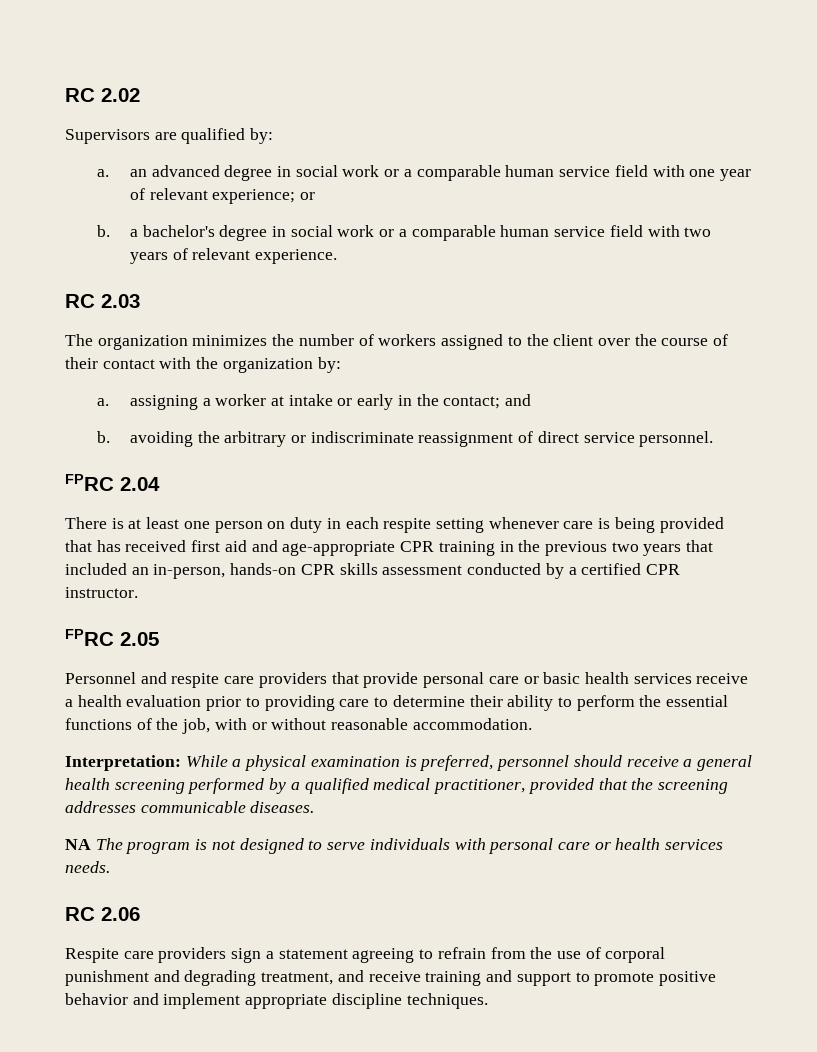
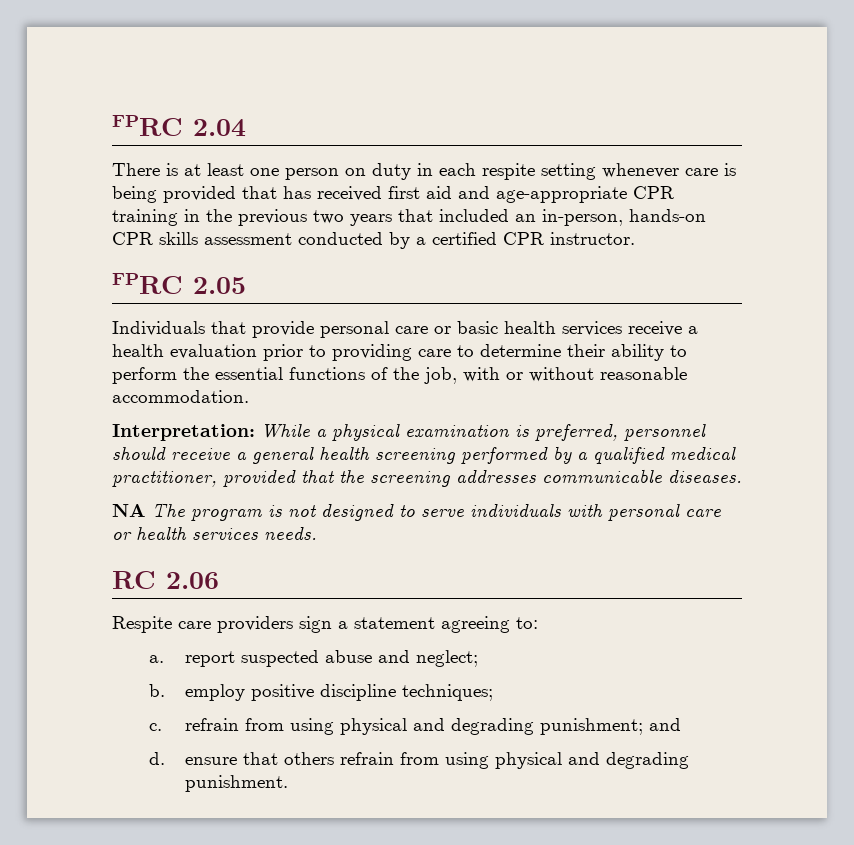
- RC 2.02
- Supervisors are qualified by:
- a. an advanced degree in social work or a comparable human service field with one year of relevant experience; or
- b. a bachelor's degree in social work or a comparable human service field with two years of relevant experience.
- RC 2.03
- The organization minimizes the number of workers assigned to the client over the course of their contact with the organization by:
- a. assigning a worker at intake or early in the contact; and
- b. avoiding the arbitrary or indiscriminate reassignment of direct service personnel.
- Personnel and respite care providers that provide personal care or basic health services receive a health evaluation prior to providing care to determine their ability to perform the essential functions of the job, with or without reasonable accommodation.
+ Individuals that provide personal care or basic health services receive a health evaluation prior to providing care to determine their ability to perform the essential functions of the job, with or without reasonable accommodation.
- Respite care providers sign a statement agreeing to refrain from the use of corporal punishment and degrading treatment, and receive training and support to promote positive behavior and implement appropriate discipline techniques.
+ Respite care providers sign a statement agreeing to:
+ a. report suspected abuse and neglect;
+ b. employ positive discipline techniques;
+ c. refrain from using physical and degrading punishment; and
+ d. ensure that others refrain from using physical and degrading punishment.

